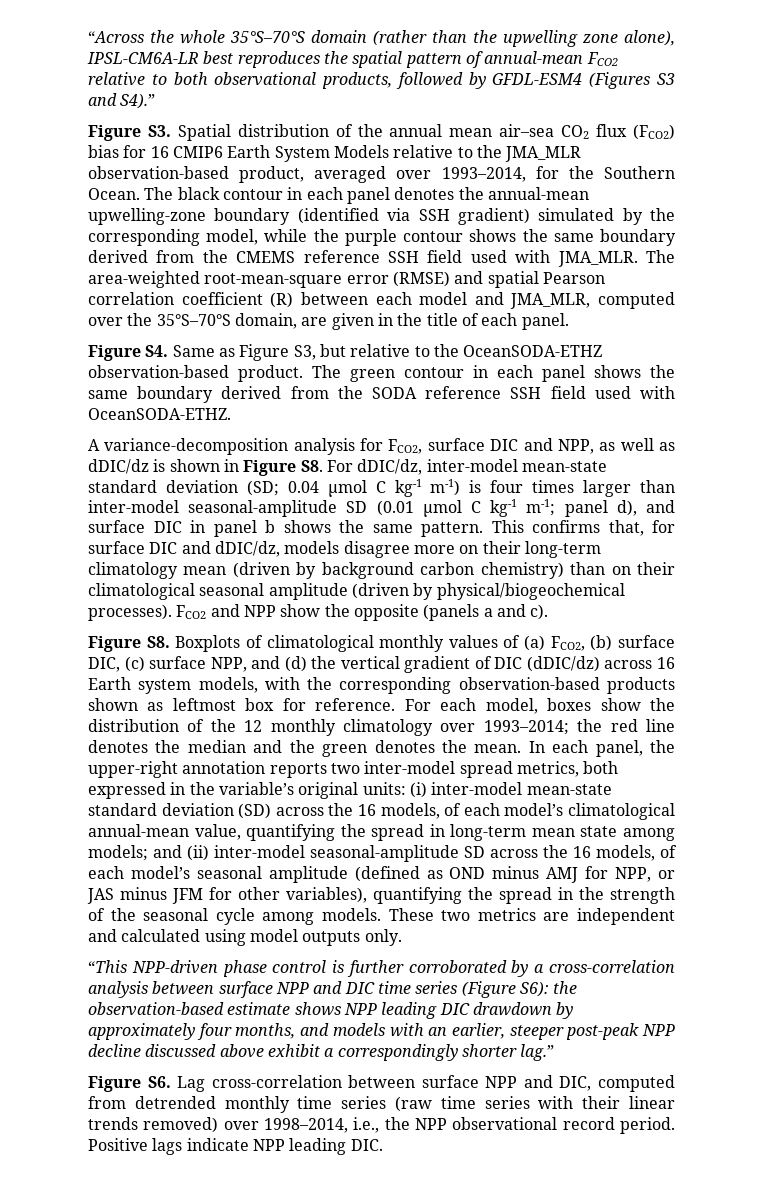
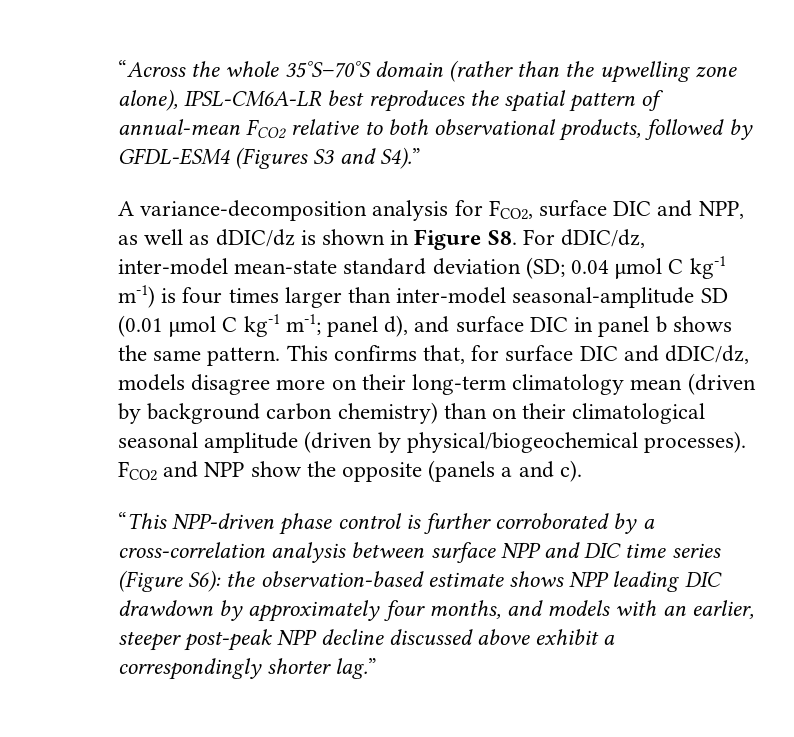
- Figure S3. Spatial distribution of the annual mean air–sea CO2 flux (FCO2) bias for 16 CMIP6 Earth System Models relative to the JMA_MLR observation-based product, averaged over 1993–2014, for the Southern Ocean. The black contour in each panel denotes the annual-mean upwelling-zone boundary (identified via SSH gradient) simulated by the corresponding model, while the purple contour shows the same boundary derived from the CMEMS reference SSH field used with JMA_MLR. The area-weighted root-mean-square error (RMSE) and spatial Pearson correlation coefficient (R) between each model and JMA_MLR, computed over the 35°S–70°S domain, are given in the title of each panel.
- Figure S4. Same as Figure S3, but relative to the OceanSODA-ETHZ observation-based product. The green contour in each panel shows the same boundary derived from the SODA reference SSH field used with OceanSODA-ETHZ.
- Figure S8. Boxplots of climatological monthly values of (a) FCO2, (b) surface DIC, (c) surface NPP, and (d) the vertical gradient of DIC (dDIC/dz) across 16 Earth system models, with the corresponding observation-based products shown as leftmost box for reference. For each model, boxes show the distribution of the 12 monthly climatology over 1993–2014; the red line denotes the median and the green denotes the mean. In each panel, the upper-right annotation reports two inter-model spread metrics, both expressed in the variable’s original units: (i) inter-model mean-state standard deviation (SD) across the 16 models, of each model’s climatological annual-mean value, quantifying the spread in long-term mean state among models; and (ii) inter-model seasonal-amplitude SD across the 16 models, of each model’s seasonal amplitude (defined as OND minus AMJ for NPP, or JAS minus JFM for other variables), quantifying the spread in the strength of the seasonal cycle among models. These two metrics are independent and calculated using model outputs only.
- Figure S6. Lag cross-correlation between surface NPP and DIC, computed from detrended monthly time series (raw time series with their linear trends removed) over 1998–2014, i.e., the NPP observational record period. Positive lags indicate NPP leading DIC.

